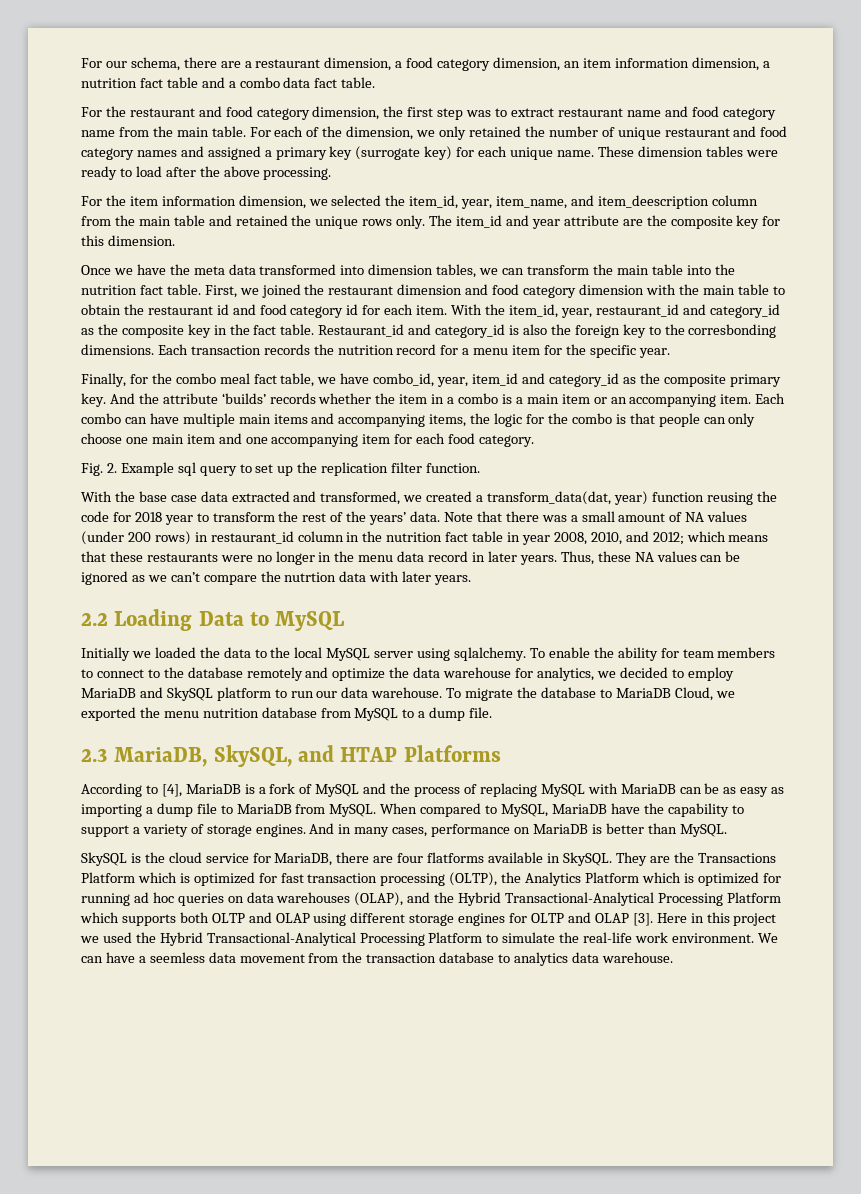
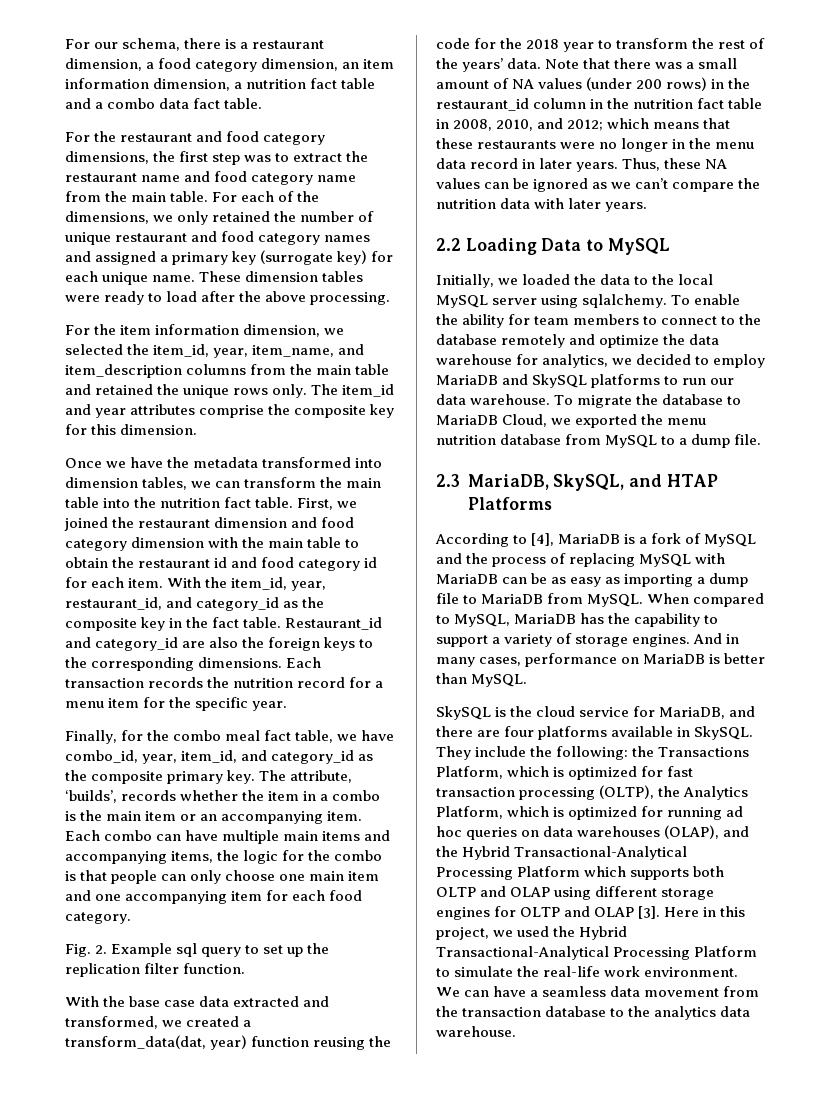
- For our schema, there are a restaurant dimension, a food category dimension, an item information dimension, a nutrition fact table and a combo data fact table.
+ For our schema, there is a restaurant dimension, a food category dimension, an item information dimension, a nutrition fact table and a combo data fact table.
- For the restaurant and food category dimension, the first step was to extract restaurant name and food category name from the main table.
+ For the restaurant and food category dimensions, the first step was to extract the restaurant name and food category name from the main table.
- For each of the dimension, we only retained the number of unique restaurant and food category names and assigned a primary key (surrogate key) for each unique name.
+ For each of the dimensions, we only retained the number of unique restaurant and food category names and assigned a primary key (surrogate key) for each unique name.
- For the item information dimension, we selected the item_id, year, item_name, and item_deescription column from the main table and retained the unique rows only.
+ For the item information dimension, we selected the item_id, year, item_name, and item_description columns from the main table and retained the unique rows only.
- The item_id and year attribute are the composite key for this dimension.
+ The item_id and year attributes comprise the composite key for this dimension.
- Once we have the meta data transformed into dimension tables, we can transform the main table into the nutrition fact table.
+ Once we have the metadata transformed into dimension tables, we can transform the main table into the nutrition fact table.
- With the item_id, year, restaurant_id and category_id as the composite key in the fact table.
+ With the item_id, year, restaurant_id, and category_id as the composite key in the fact table.
- Restaurant_id and category_id is also the foreign key to the corresbonding dimensions.
+ Restaurant_id and category_id are also the foreign keys to the corresponding dimensions.
- Finally, for the combo meal fact table, we have combo_id, year, item_id and category_id as the composite primary key.
+ Finally, for the combo meal fact table, we have combo_id, year, item_id, and category_id as the composite primary key.
- And the attribute ‘builds’ records whether the item in a combo is a main item or an accompanying item.
+ The attribute, ‘builds’, records whether the item in a combo is the main item or an accompanying item.
- With the base case data extracted and transformed, we created a transform_data(dat, year) function reusing the code for 2018 year to transform the rest of the years’ data.
+ With the base case data extracted and transformed, we created a transform_data(dat, year) function reusing the code for the 2018 year to transform the rest of the years’ data.
- Note that there was a small amount of NA values (under 200 rows) in restaurant_id column in the nutrition fact table in year 2008, 2010, and 2012; which means that these restaurants were no longer in the menu data record in later years.
+ Note that there was a small amount of NA values (under 200 rows) in the restaurant_id column in the nutrition fact table in 2008, 2010, and 2012; which means that these restaurants were no longer in the menu data record in later years.
- Thus, these NA values can be ignored as we can’t compare the nutrtion data with later years.
+ Thus, these NA values can be ignored as we can’t compare the nutrition data with later years.
- Initially we loaded the data to the local MySQL server using sqlalchemy.
+ Initially, we loaded the data to the local MySQL server using sqlalchemy.
- To enable the ability for team members to connect to the database remotely and optimize the data warehouse for analytics, we decided to employ MariaDB and SkySQL platform to run our data warehouse.
+ To enable the ability for team members to connect to the database remotely and optimize the data warehouse for analytics, we decided to employ MariaDB and SkySQL platforms to run our data warehouse.
- When compared to MySQL, MariaDB have the capability to support a variety of storage engines.
+ When compared to MySQL, MariaDB has the capability to support a variety of storage engines.
- SkySQL is the cloud service for MariaDB, there are four flatforms available in SkySQL.
+ SkySQL is the cloud service for MariaDB, and there are four platforms available in SkySQL.
- They are the Transactions Platform which is optimized for fast transaction processing (OLTP), the Analytics Platform which is optimized for running ad hoc queries on data warehouses (OLAP), and the Hybrid Transactional-Analytical Processing Platform which supports both OLTP and OLAP using different storage engines for OLTP and OLAP [3].
+ They include the following: the Transactions Platform, which is optimized for fast transaction processing (OLTP), the Analytics Platform, which is optimized for running ad hoc queries on data warehouses (OLAP), and the Hybrid Transactional-Analytical Processing Platform which supports both OLTP and OLAP using different storage engines for OLTP and OLAP [3].
- Here in this project we used the Hybrid Transactional-Analytical Processing Platform to simulate the real-life work environment.
+ Here in this project, we used the Hybrid Transactional-Analytical Processing Platform to simulate the real-life work environment.
- We can have a seemless data movement from the transaction database to analytics data warehouse.
+ We can have a seamless data movement from the transaction database to the analytics data warehouse.

